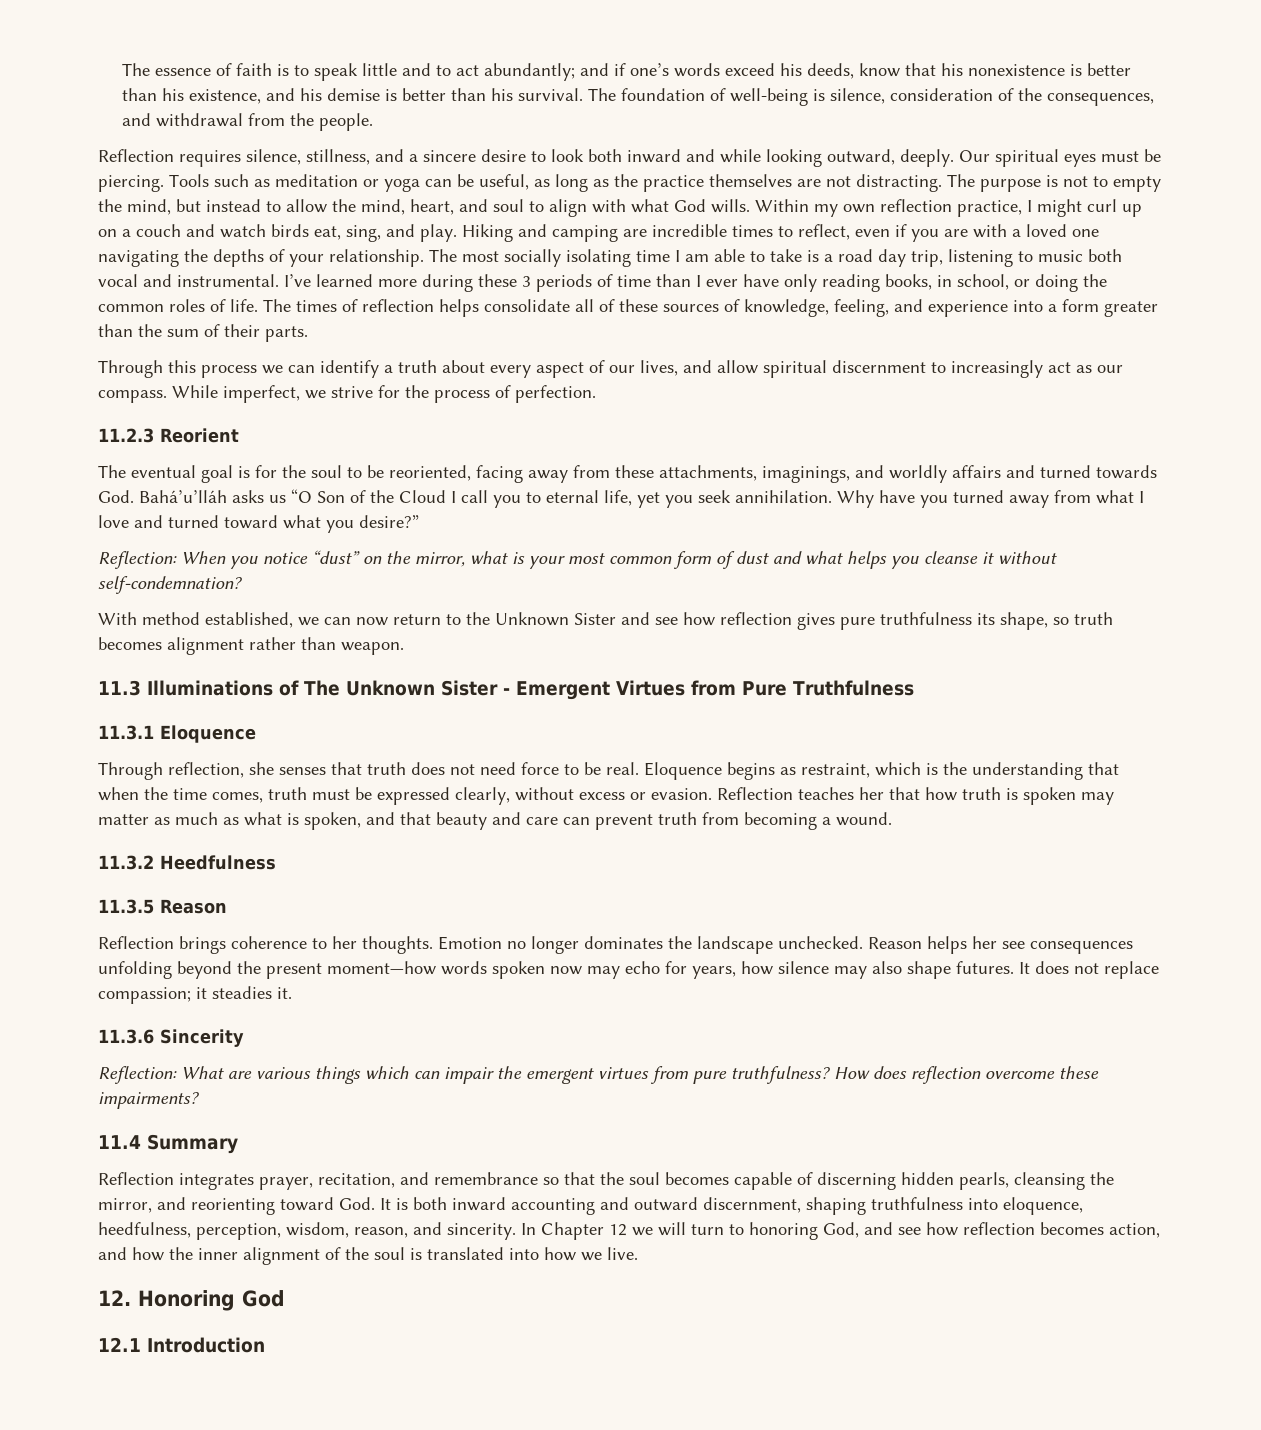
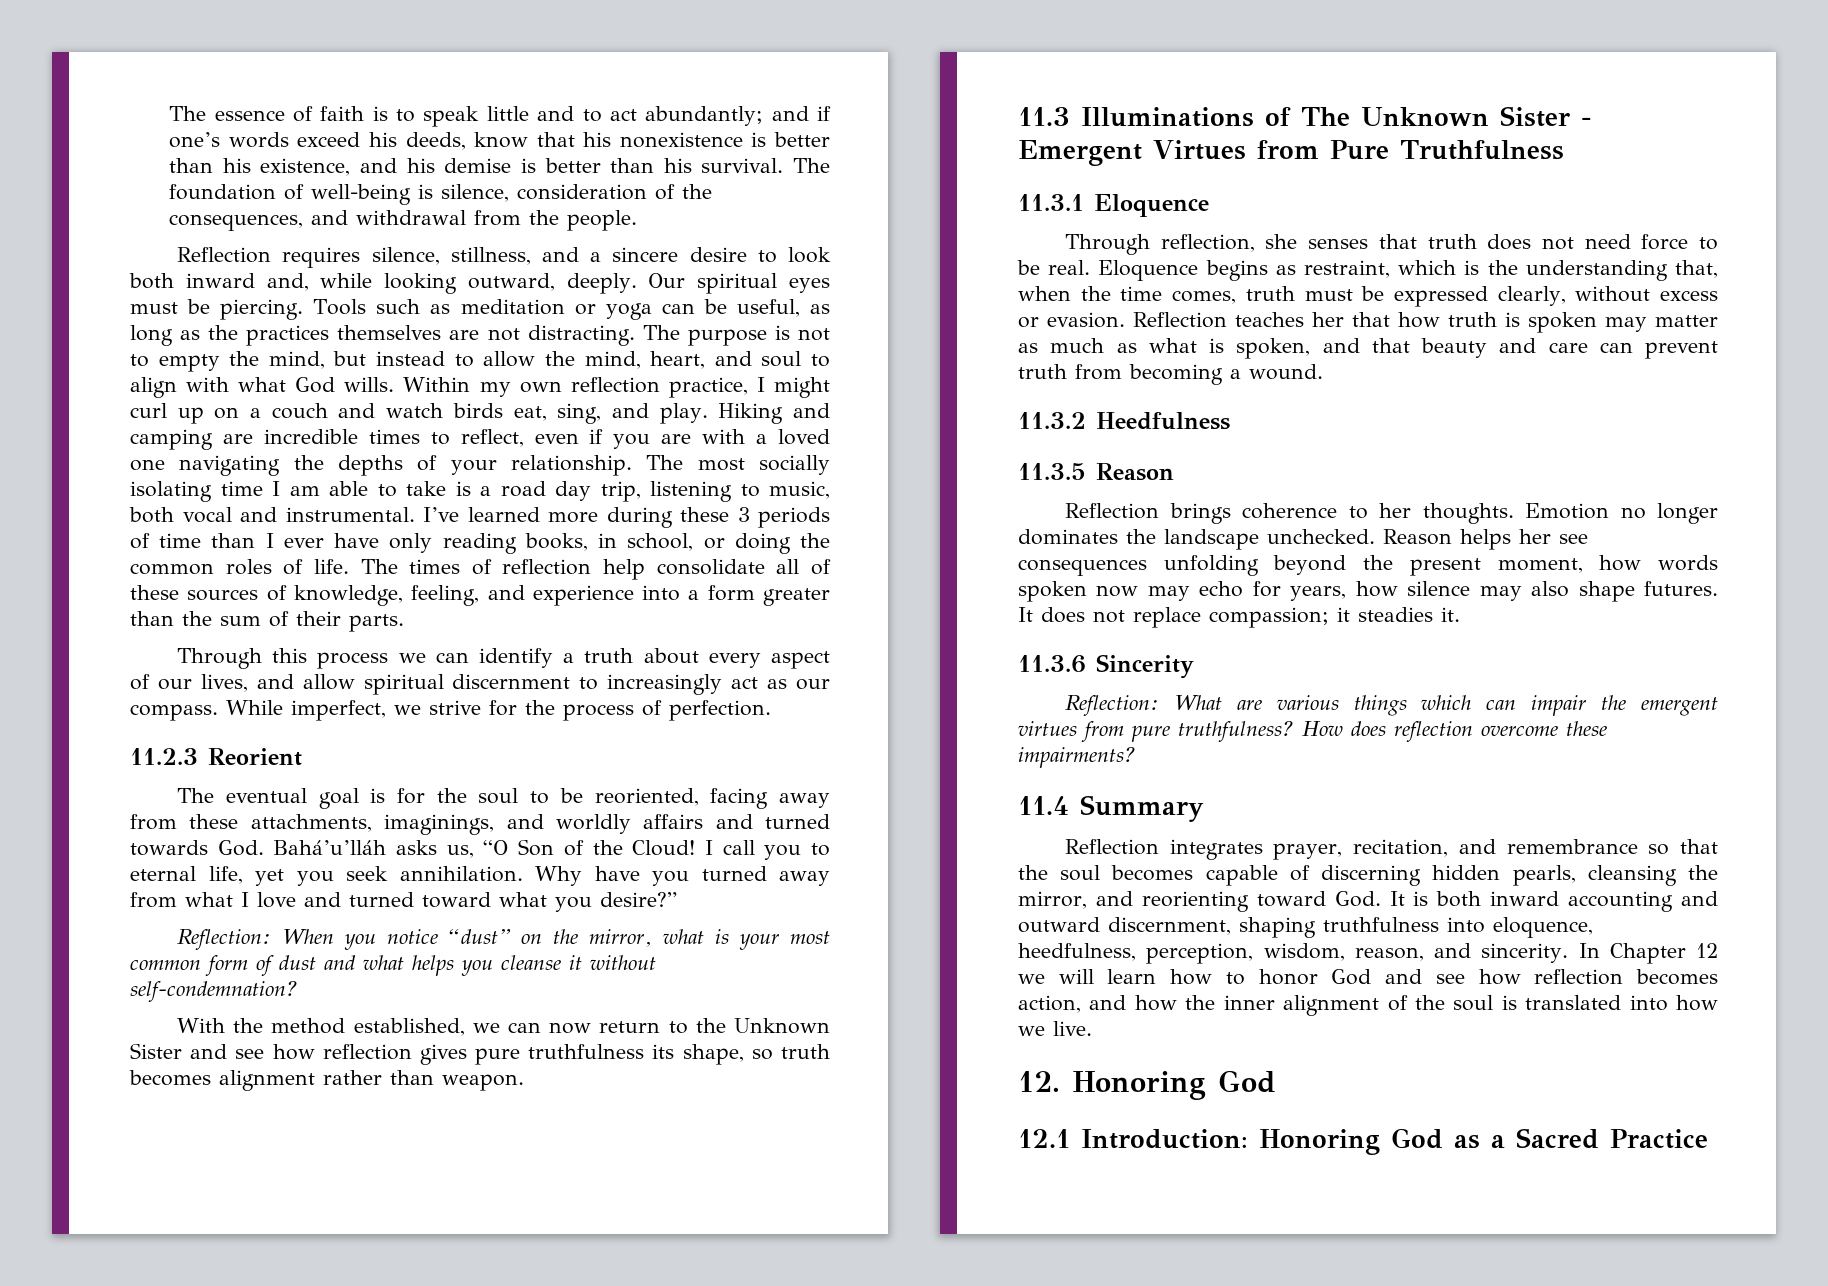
- Reflection requires silence, stillness, and a sincere desire to look both inward and while looking outward, deeply.
+ Reflection requires silence, stillness, and a sincere desire to look both inward and, while looking outward, deeply.
- Tools such as meditation or yoga can be useful, as long as the practice themselves are not distracting.
+ Tools such as meditation or yoga can be useful, as long as the practices themselves are not distracting.
- The most socially isolating time I am able to take is a road day trip, listening to music both vocal and instrumental.
+ The most socially isolating time I am able to take is a road day trip, listening to music, both vocal and instrumental.
- The times of reflection helps consolidate all of these sources of knowledge, feeling, and experience into a form greater than the sum of their parts.
+ The times of reflection help consolidate all of these sources of knowledge, feeling, and experience into a form greater than the sum of their parts.
- The eventual goal is for the soul to be reoriented, facing away from these attachments, imaginings, and worldly affairs and turned towards God. Bahá’u’lláh asks us “O Son of the Cloud I call you to eternal life, yet you seek annihilation.
+ The eventual goal is for the soul to be reoriented, facing away from these attachments, imaginings, and worldly affairs and turned towards God. Bahá’u’lláh asks us, “O Son of the Cloud! I call you to eternal life, yet you seek annihilation.
- With method established, we can now return to the Unknown Sister and see how reflection gives pure truthfulness its shape, so truth becomes alignment rather than weapon.
+ With the method established, we can now return to the Unknown Sister and see how reflection gives pure truthfulness its shape, so truth becomes alignment rather than weapon.
- Eloquence begins as restraint, which is the understanding that when the time comes, truth must be expressed clearly, without excess or evasion.
+ Eloquence begins as restraint, which is the understanding that, when the time comes, truth must be expressed clearly, without excess or evasion.
- Reason helps her see consequences unfolding beyond the present moment—how words spoken now may echo for years, how silence may also shape futures.
+ Reason helps her see consequences unfolding beyond the present moment, how words spoken now may echo for years, how silence may also shape futures.
- In Chapter 12 we will turn to honoring God, and see how reflection becomes action, and how the inner alignment of the soul is translated into how we live.
+ In Chapter 12 we will learn how to honor God and see how reflection becomes action, and how the inner alignment of the soul is translated into how we live.
- 12.1 Introduction
+ 12.1 Introduction: Honoring God as a Sacred Practice

